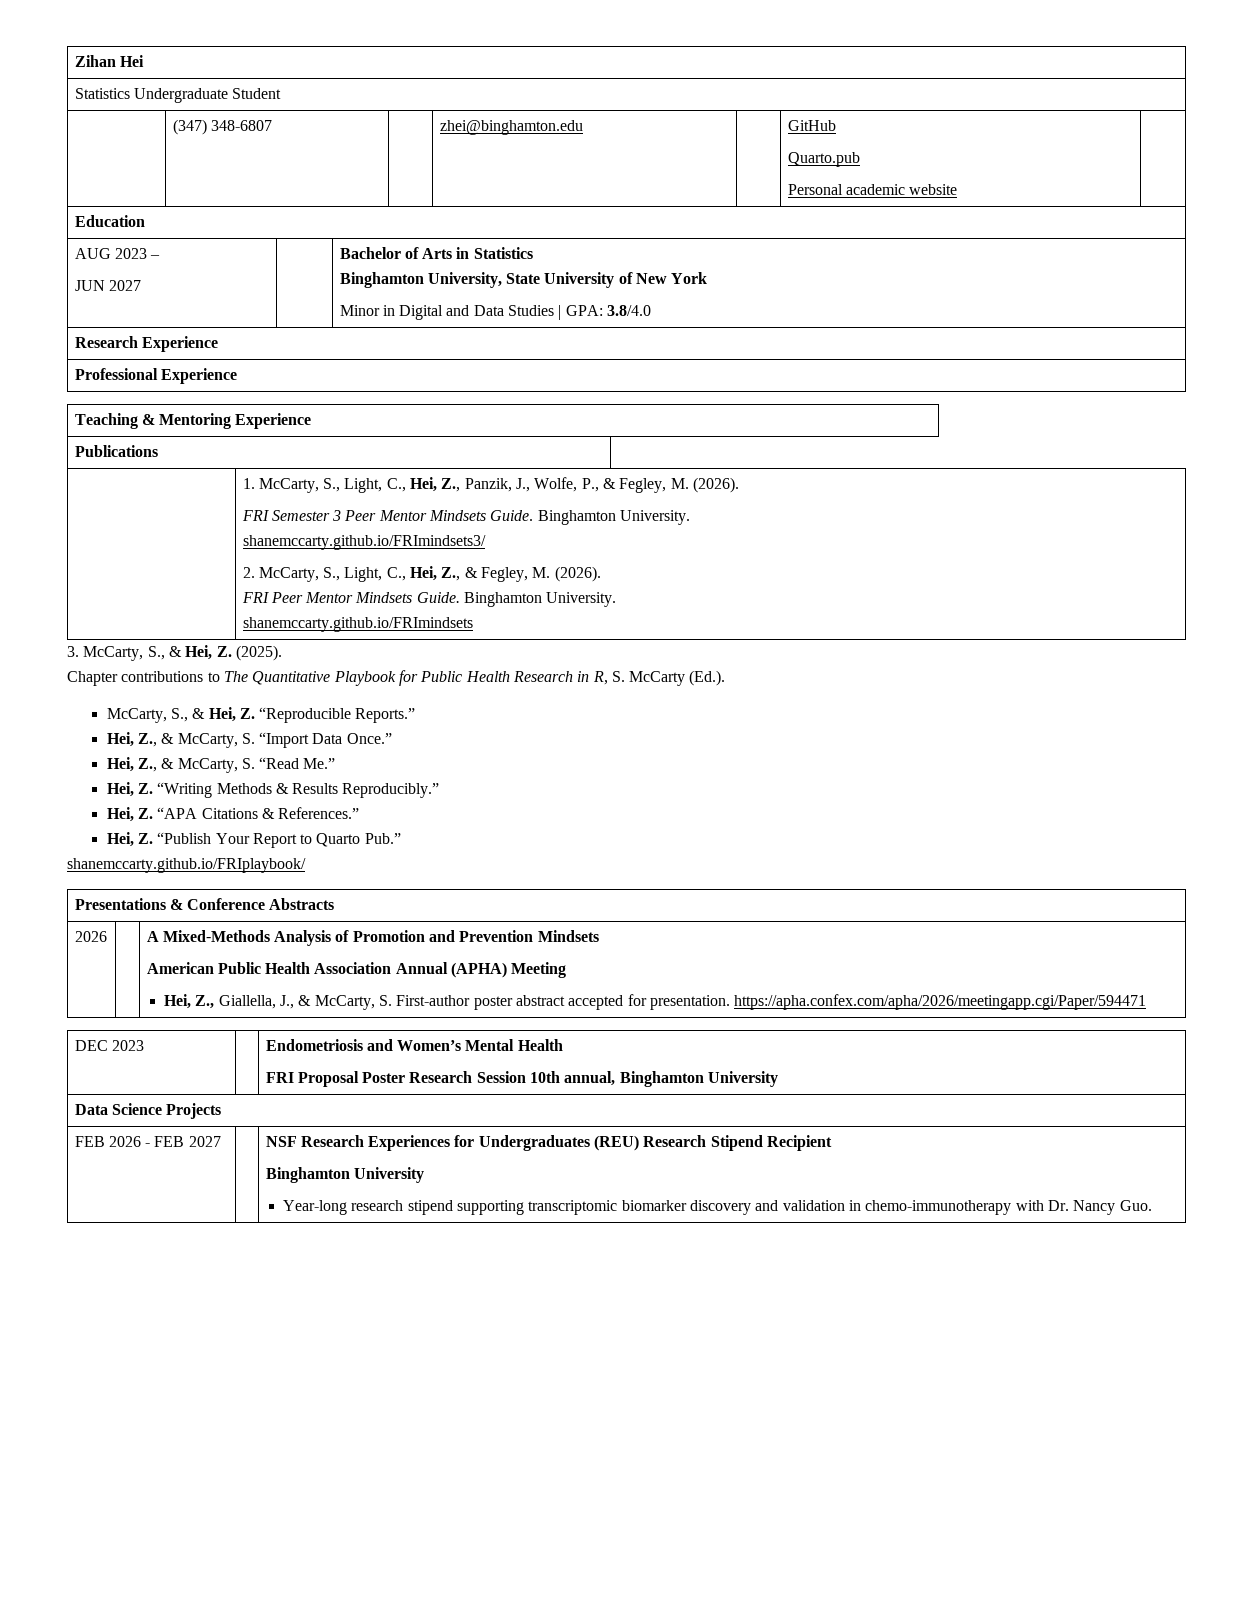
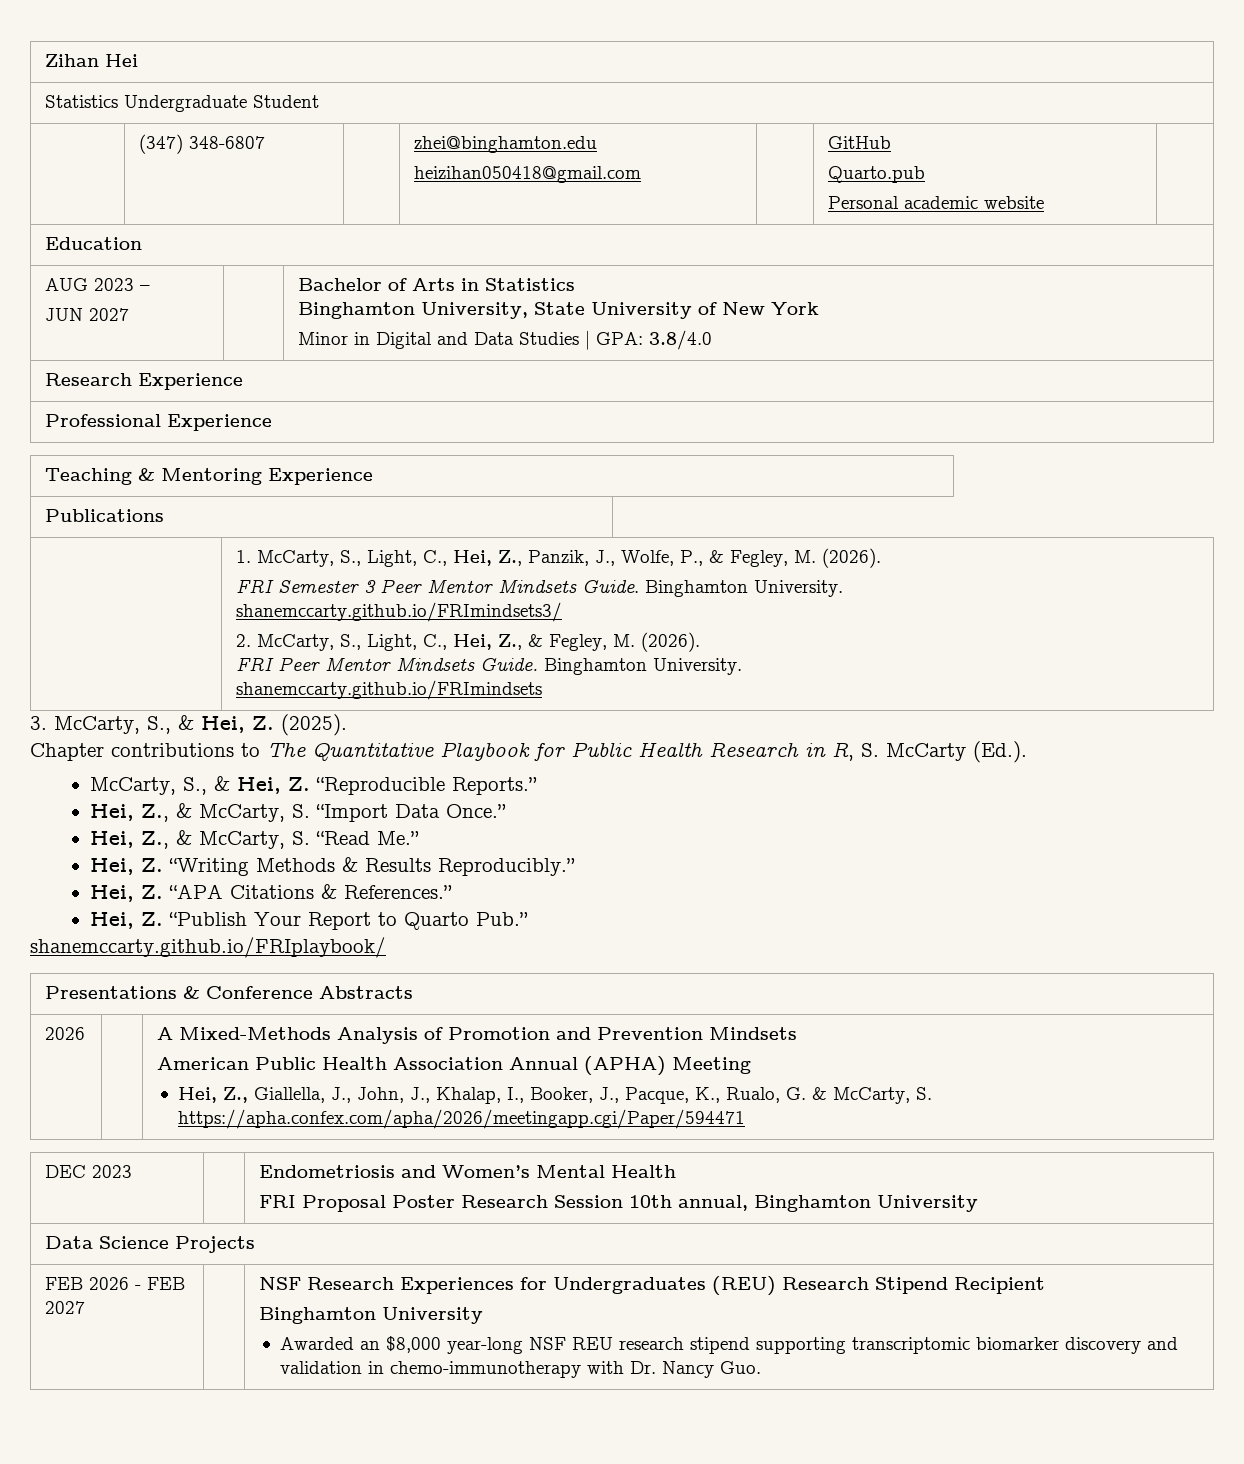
- | (347) 348-6807 | | zhei@binghamton.edu | | GitHub
+ | (347) 348-6807 | | zhei@binghamton.edu
+ heizihan050418@gmail.com | | GitHub
  2026 | | A Mixed-Methods Analysis of Promotion and Prevention Mindsets
  American Public Health Association Annual (APHA) Meeting
- Hei, Z., Giallella, J., & McCarty, S. First-author poster abstract accepted for presentation. https://apha.confex.com/apha/2026/meetingapp.cgi/Paper/594471
+ Hei, Z., Giallella, J., John, J., Khalap, I., Booker, J., Pacque, K., Rualo, G. & McCarty, S. https://apha.confex.com/apha/2026/meetingapp.cgi/Paper/594471
  FEB 2026 - FEB 2027 | | NSF Research Experiences for Undergraduates (REU) Research Stipend Recipient
  Binghamton University
- Year-long research stipend supporting transcriptomic biomarker discovery and validation in chemo-immunotherapy with Dr. Nancy Guo.
+ Awarded an $8,000 year-long NSF REU research stipend supporting transcriptomic biomarker discovery and validation in chemo-immunotherapy with Dr. Nancy Guo.

